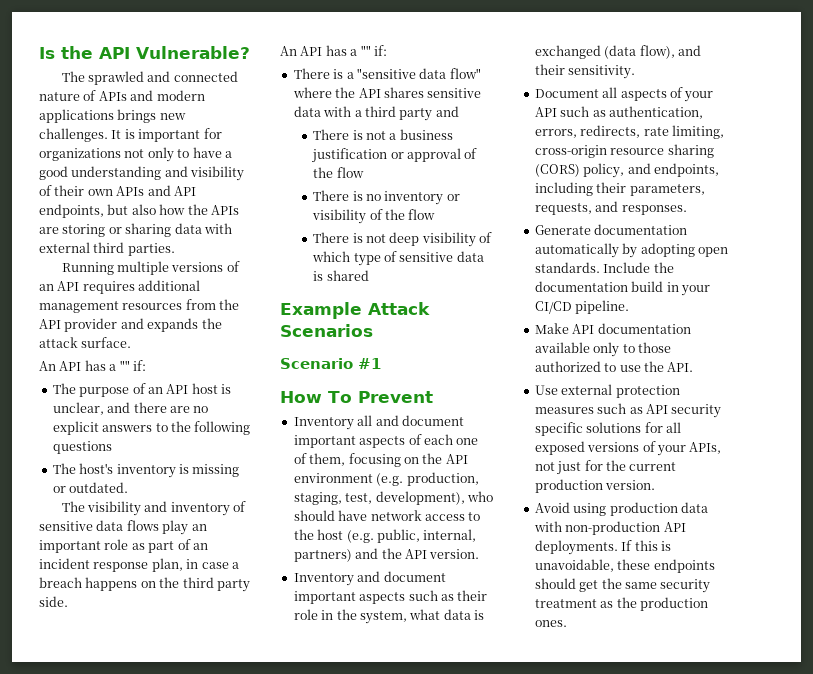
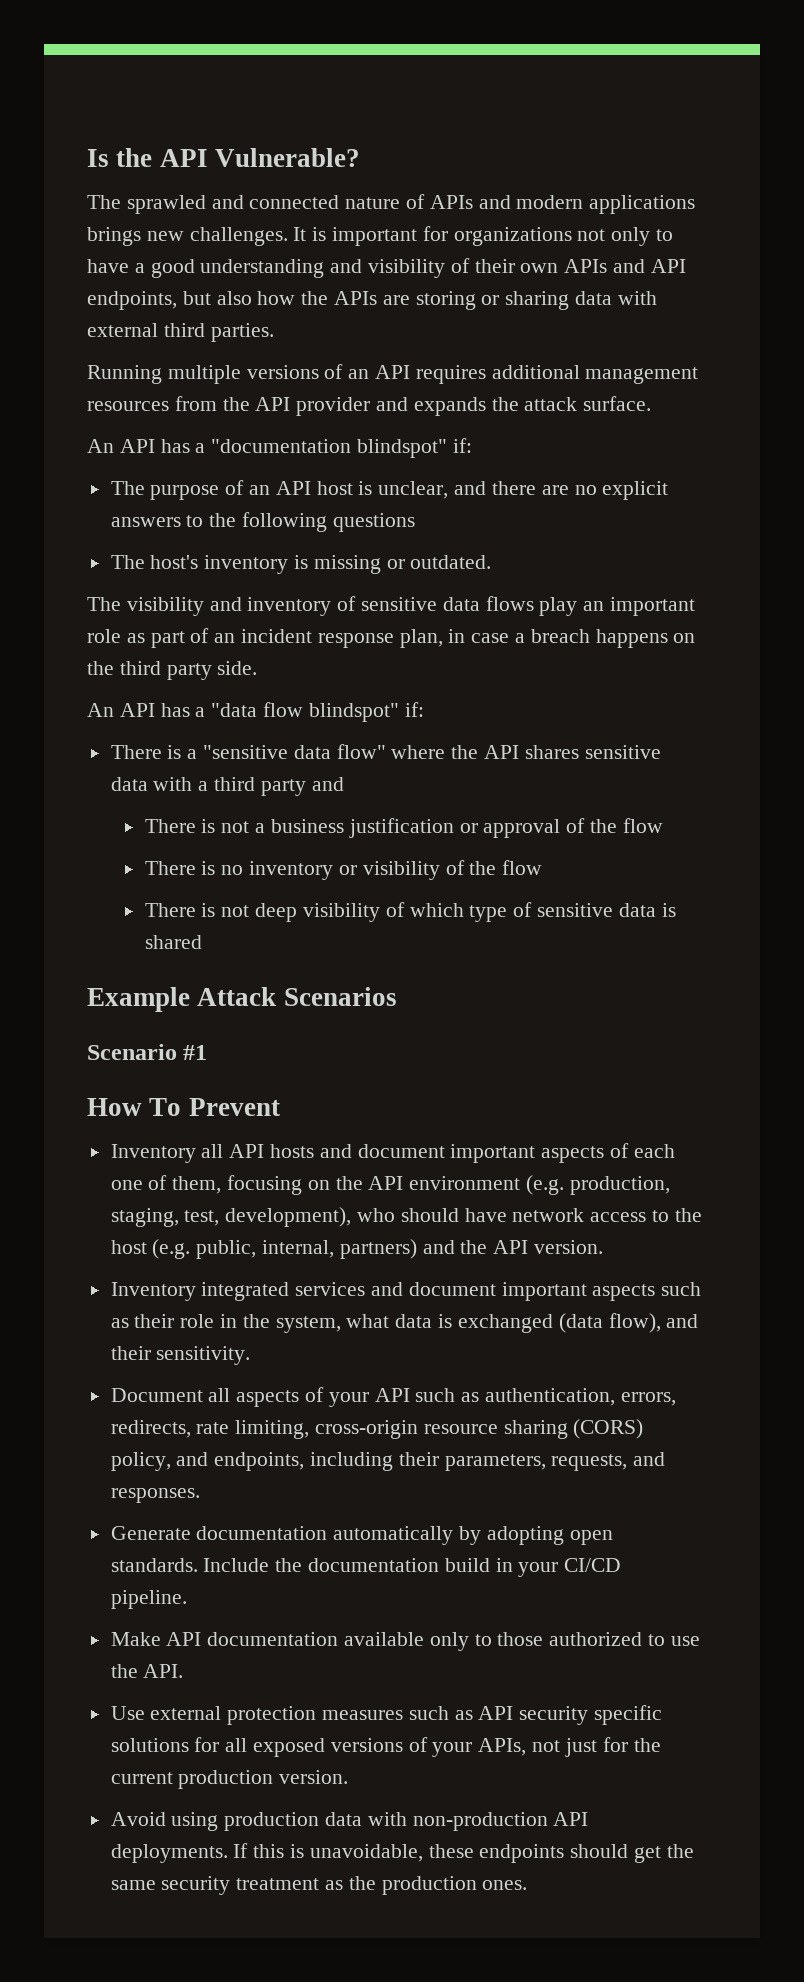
  Running multiple versions of an API requires additional management resources from the API provider and expands the attack surface.
- An API has a "" if:
+ An API has a "documentation blindspot" if:
  The visibility and inventory of sensitive data flows play an important role as part of an incident response plan, in case a breach happens on the third party side.
- An API has a "" if:
+ An API has a "data flow blindspot" if:
- Inventory all and document important aspects of each one of them, focusing on the API environment (e.g. production, staging, test, development), who should have network access to the host (e.g. public, internal, partners) and the API version.
+ Inventory all API hosts and document important aspects of each one of them, focusing on the API environment (e.g. production, staging, test, development), who should have network access to the host (e.g. public, internal, partners) and the API version.
- Inventory and document important aspects such as their role in the system, what data is exchanged (data flow), and their sensitivity.
+ Inventory integrated services and document important aspects such as their role in the system, what data is exchanged (data flow), and their sensitivity.

